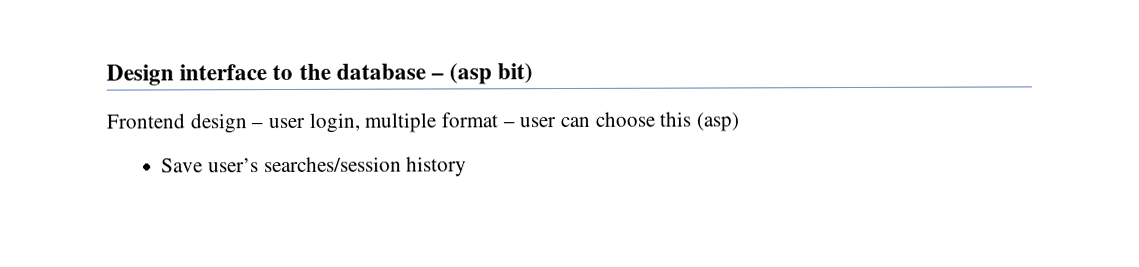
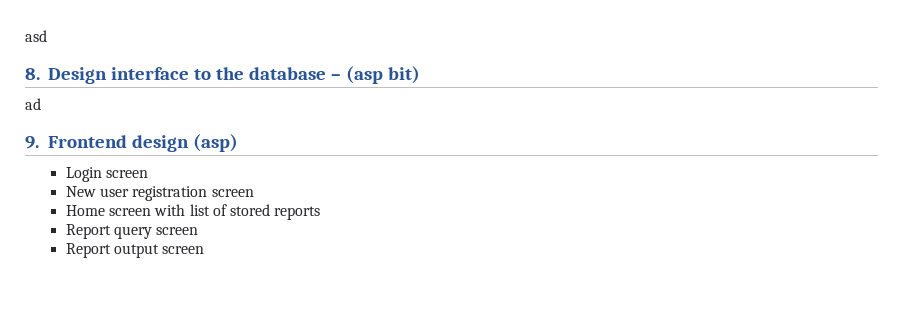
- Design interface to the database – (asp bit)
+ asd
+ 8. Design interface to the database – (asp bit)
- Frontend design – user login, multiple format – user can choose this (asp)
- Save user’s searches/session history
+ ad
+ 9. Frontend design (asp)
+ Login screen
+ New user registration screen
+ Home screen with list of stored reports
+ Report query screen
+ Report output screen

